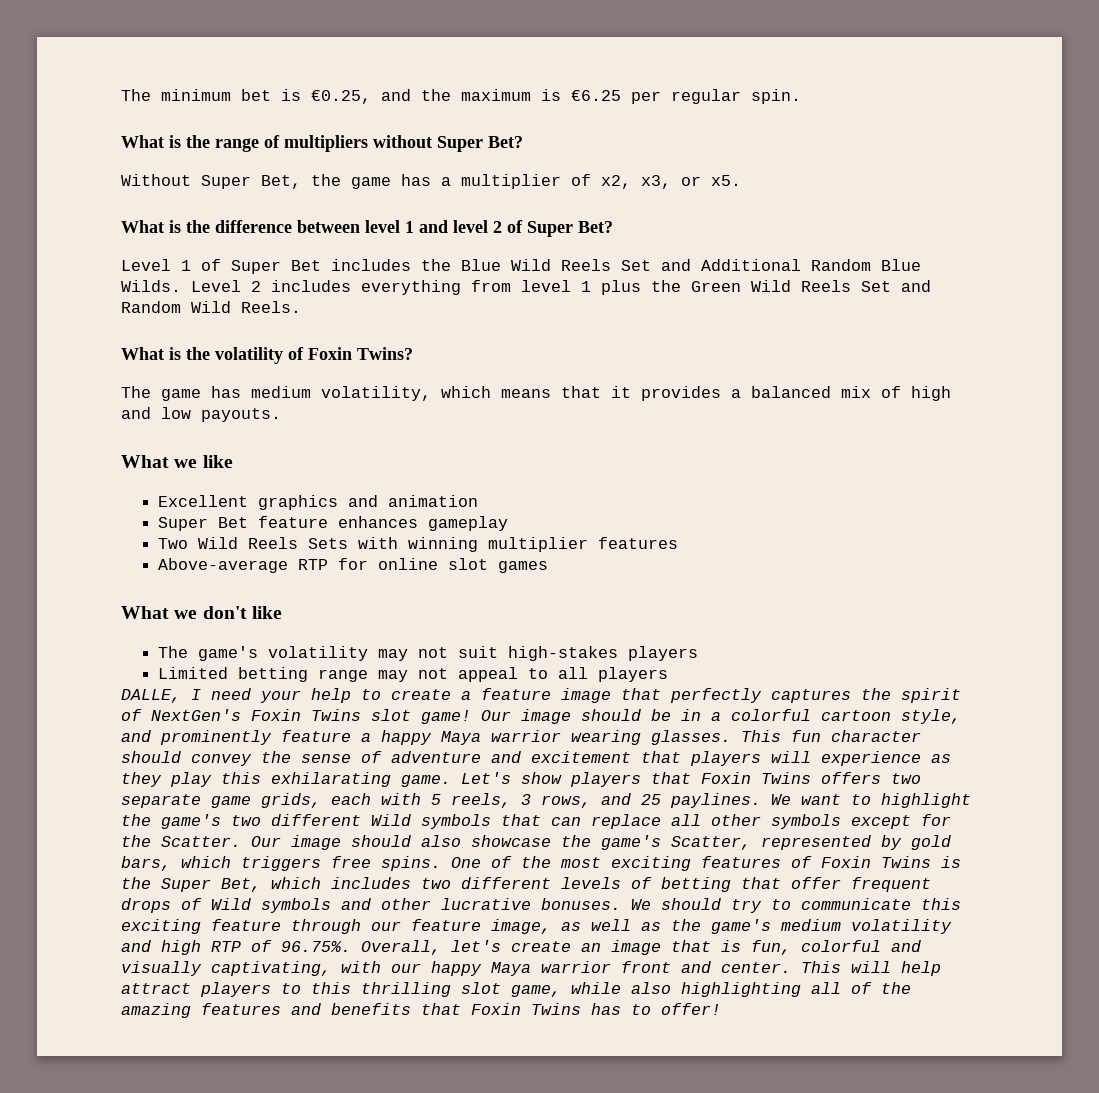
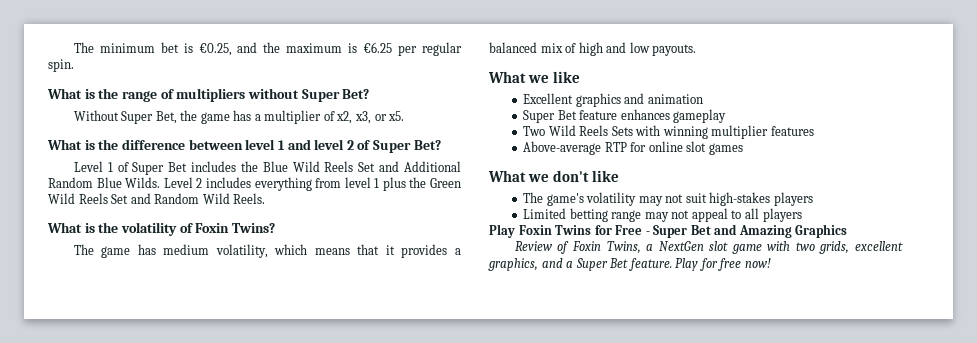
- DALLE, I need your help to create a feature image that perfectly captures the spirit of NextGen's Foxin Twins slot game! Our image should be in a colorful cartoon style, and prominently feature a happy Maya warrior wearing glasses. This fun character should convey the sense of adventure and excitement that players will experience as they play this exhilarating game. Let's show players that Foxin Twins offers two separate game grids, each with 5 reels, 3 rows, and 25 paylines. We want to highlight the game's two different Wild symbols that can replace all other symbols except for the Scatter. Our image should also showcase the game's Scatter, represented by gold bars, which triggers free spins. One of the most exciting features of Foxin Twins is the Super Bet, which includes two different levels of betting that offer frequent drops of Wild symbols and other lucrative bonuses. We should try to communicate this exciting feature through our feature image, as well as the game's medium volatility and high RTP of 96.75%. Overall, let's create an image that is fun, colorful and visually captivating, with our happy Maya warrior front and center. This will help attract players to this thrilling slot game, while also highlighting all of the amazing features and benefits that Foxin Twins has to offer!
+ Play Foxin Twins for Free - Super Bet and Amazing Graphics
+ Review of Foxin Twins, a NextGen slot game with two grids, excellent graphics, and a Super Bet feature. Play for free now!

